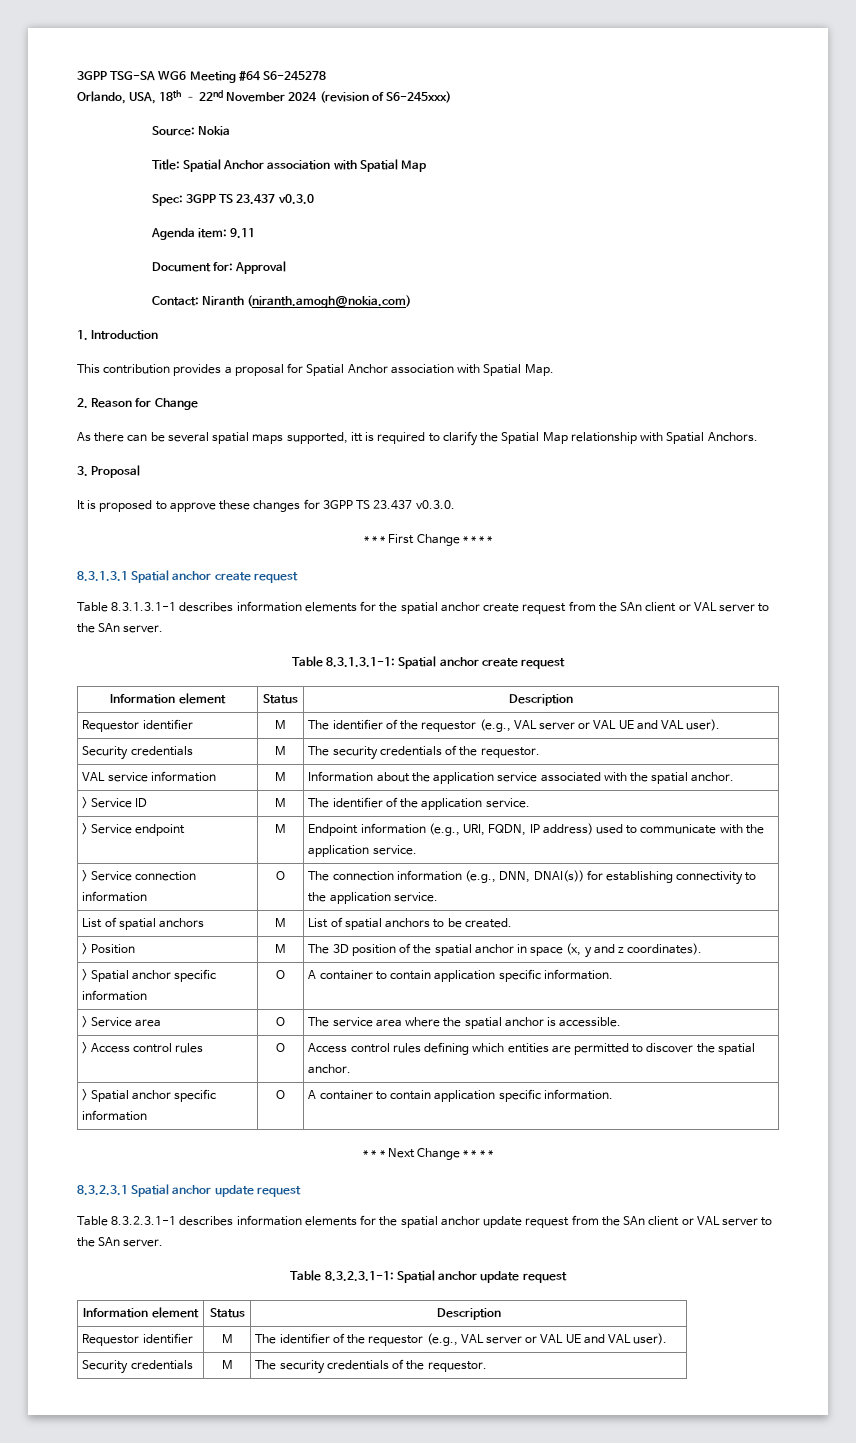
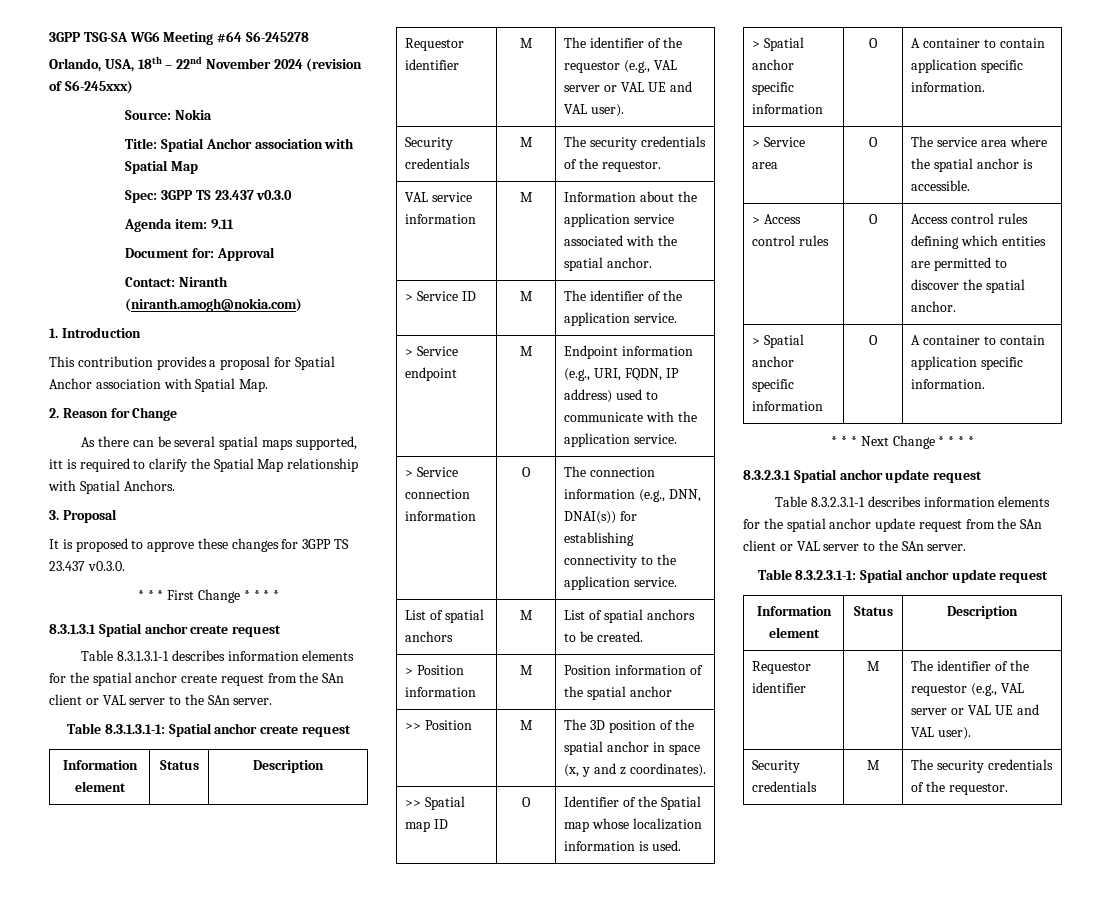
- > Position | M | The 3D position of the spatial anchor in space (x, y and z coordinates).
+ > Position information | M | Position information of the spatial anchor
+ >> Position | M | The 3D position of the spatial anchor in space (x, y and z coordinates).
+ >> Spatial map ID | O | Identifier of the Spatial map whose localization information is used.

